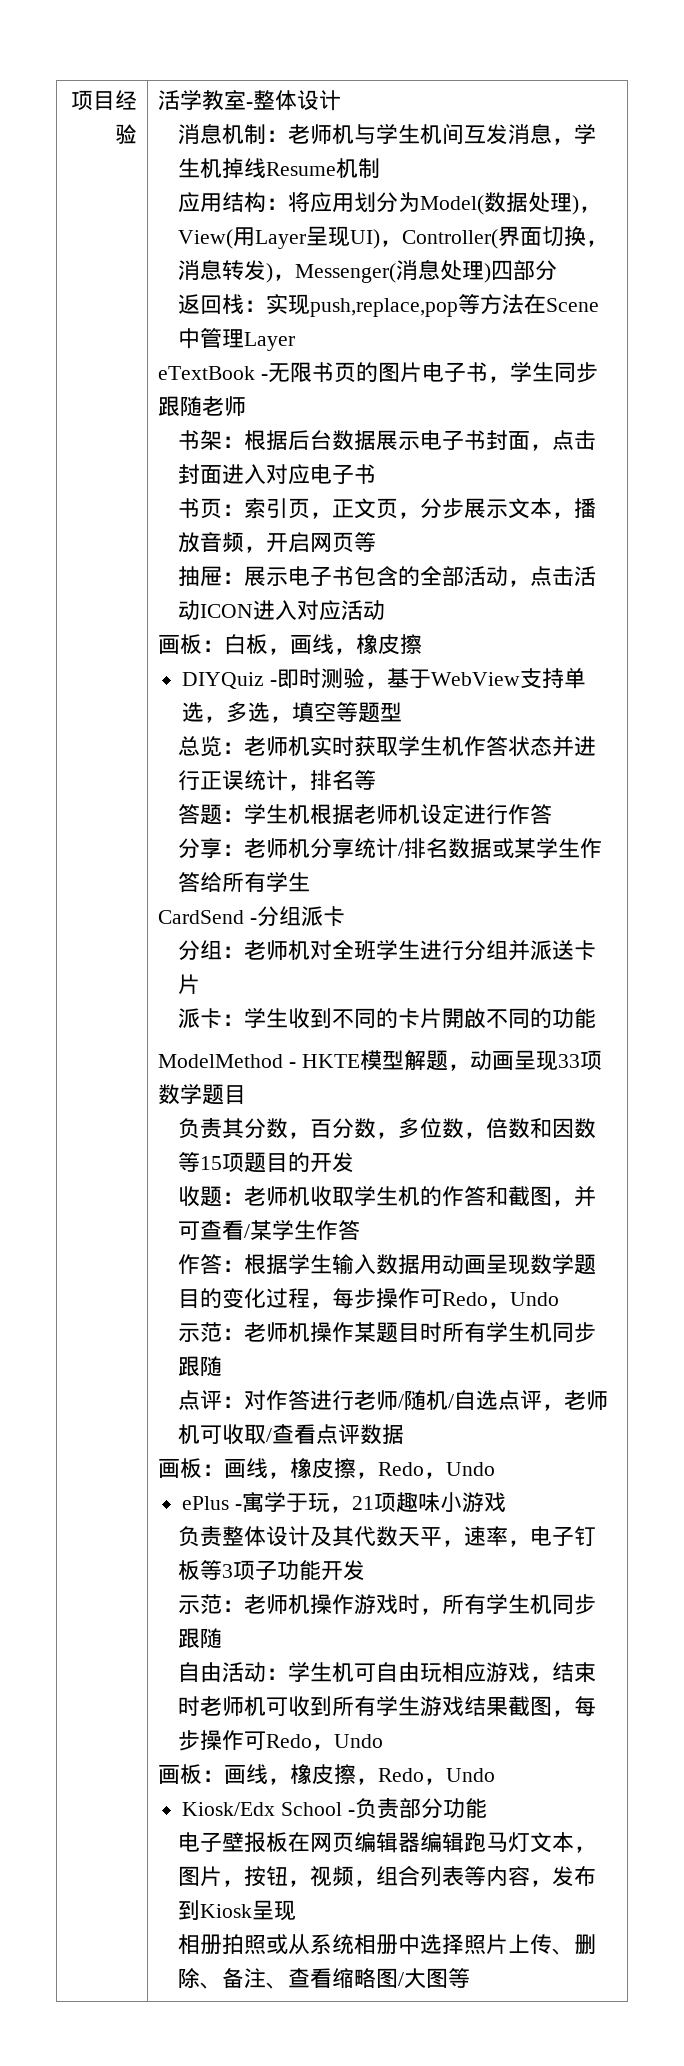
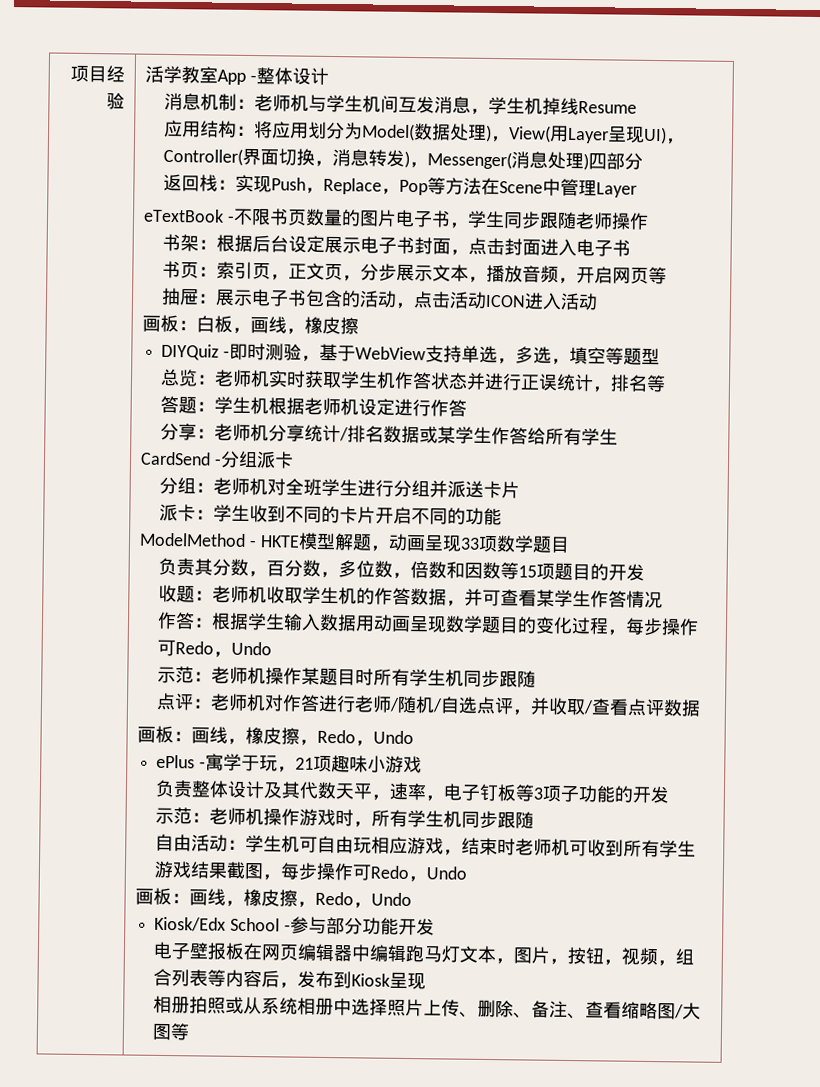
- 活学教室-整体设计
+ 活学教室App -整体设计
- 消息机制：老师机与学生机间互发消息，学生机掉线Resume机制
+ 消息机制：老师机与学生机间互发消息，学生机掉线Resume
- 返回栈：实现push,replace,pop等方法在Scene中管理Layer
+ 返回栈：实现Push，Replace，Pop等方法在Scene中管理Layer
- eTextBook -无限书页的图片电子书，学生同步跟随老师
+ eTextBook -不限书页数量的图片电子书，学生同步跟随老师操作
- 书架：根据后台数据展示电子书封面，点击封面进入对应电子书
+ 书架：根据后台设定展示电子书封面，点击封面进入电子书
- 抽屉：展示电子书包含的全部活动，点击活动ICON进入对应活动
+ 抽屉：展示电子书包含的活动，点击活动ICON进入活动
- 派卡：学生收到不同的卡片開啟不同的功能
+ 派卡：学生收到不同的卡片开启不同的功能
- 收题：老师机收取学生机的作答和截图，并可查看/某学生作答
+ 收题：老师机收取学生机的作答数据，并可查看某学生作答情况
- 点评：对作答进行老师/随机/自选点评，老师机可收取/查看点评数据
+ 点评：老师机对作答进行老师/随机/自选点评，并收取/查看点评数据
- 负责整体设计及其代数天平，速率，电子钉板等3项子功能开发
+ 负责整体设计及其代数天平，速率，电子钉板等3项子功能的开发
- Kiosk/Edx School -负责部分功能
+ Kiosk/Edx School -参与部分功能开发
- 电子壁报板在网页编辑器编辑跑马灯文本，图片，按钮，视频，组合列表等内容，发布到Kiosk呈现
+ 电子壁报板在网页编辑器中编辑跑马灯文本，图片，按钮，视频，组合列表等内容后，发布到Kiosk呈现

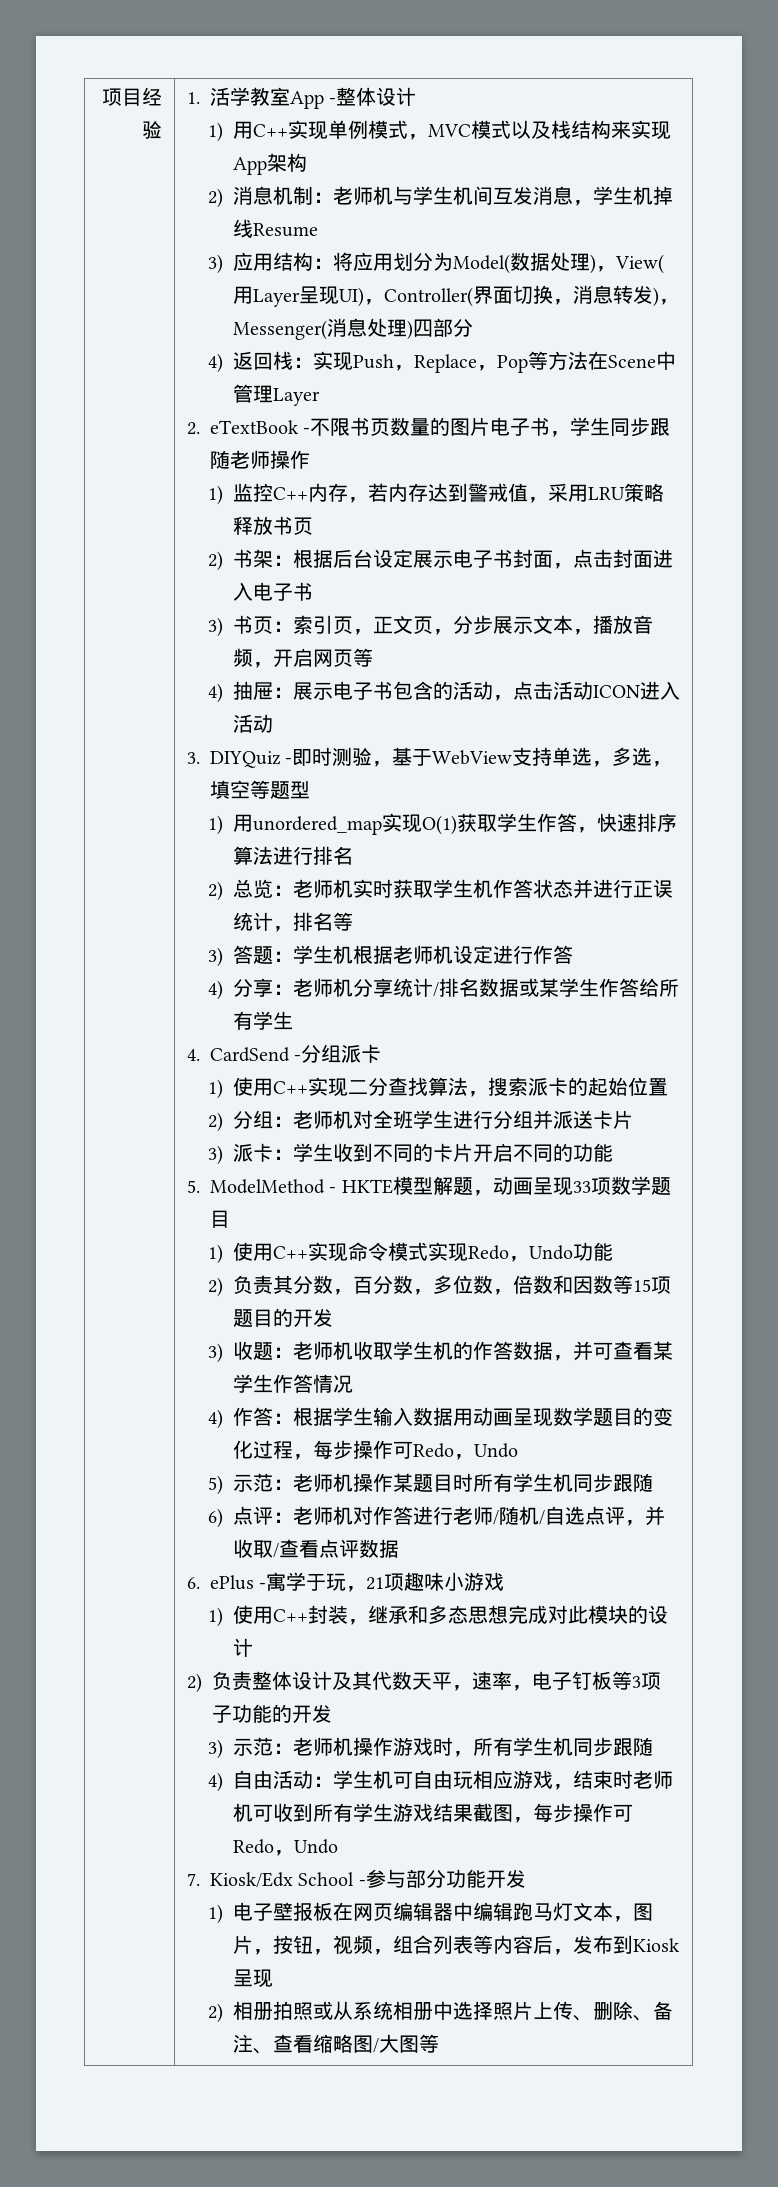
- 活学教室App -整体设计
+ 1.活学教室App -整体设计
- 消息机制：老师机与学生机间互发消息，学生机掉线Resume
+ 1)用C++实现单例模式，MVC模式以及栈结构来实现App架构
+ 2)消息机制：老师机与学生机间互发消息，学生机掉线Resume
- 应用结构：将应用划分为Model(数据处理)，View(用Layer呈现UI)，Controller(界面切换，消息转发)，Messenger(消息处理)四部分
+ 3)应用结构：将应用划分为Model(数据处理)，View(用Layer呈现UI)，Controller(界面切换，消息转发)，Messenger(消息处理)四部分
- 返回栈：实现Push，Replace，Pop等方法在Scene中管理Layer
+ 4)返回栈：实现Push，Replace，Pop等方法在Scene中管理Layer
- eTextBook -不限书页数量的图片电子书，学生同步跟随老师操作
+ 2. eTextBook -不限书页数量的图片电子书，学生同步跟随老师操作
- 书架：根据后台设定展示电子书封面，点击封面进入电子书
+ 1)监控C++内存，若内存达到警戒值，采用LRU策略释放书页
+ 2)书架：根据后台设定展示电子书封面，点击封面进入电子书
- 书页：索引页，正文页，分步展示文本，播放音频，开启网页等
+ 3)书页：索引页，正文页，分步展示文本，播放音频，开启网页等
- 抽屉：展示电子书包含的活动，点击活动ICON进入活动
+ 4)抽屉：展示电子书包含的活动，点击活动ICON进入活动
- 画板：白板，画线，橡皮擦
- DIYQuiz -即时测验，基于WebView支持单选，多选，填空等题型
+ 3. DIYQuiz -即时测验，基于WebView支持单选，多选，填空等题型
- 总览：老师机实时获取学生机作答状态并进行正误统计，排名等
+ 1)用unordered_map实现O(1)获取学生作答，快速排序算法进行排名
+ 2)总览：老师机实时获取学生机作答状态并进行正误统计，排名等
- 答题：学生机根据老师机设定进行作答
+ 3)答题：学生机根据老师机设定进行作答
- 分享：老师机分享统计/排名数据或某学生作答给所有学生
+ 4)分享：老师机分享统计/排名数据或某学生作答给所有学生
- CardSend -分组派卡
+ 4. CardSend -分组派卡
- 分组：老师机对全班学生进行分组并派送卡片
+ 1)使用C++实现二分查找算法，搜索派卡的起始位置
+ 2)分组：老师机对全班学生进行分组并派送卡片
- 派卡：学生收到不同的卡片开启不同的功能
+ 3)派卡：学生收到不同的卡片开启不同的功能
- ModelMethod - HKTE模型解题，动画呈现33项数学题目
+ 5. ModelMethod - HKTE模型解题，动画呈现33项数学题目
- 负责其分数，百分数，多位数，倍数和因数等15项题目的开发
+ 1)使用C++实现命令模式实现Redo，Undo功能
+ 2)负责其分数，百分数，多位数，倍数和因数等15项题目的开发
- 收题：老师机收取学生机的作答数据，并可查看某学生作答情况
+ 3)收题：老师机收取学生机的作答数据，并可查看某学生作答情况
- 作答：根据学生输入数据用动画呈现数学题目的变化过程，每步操作可Redo，Undo
+ 4)作答：根据学生输入数据用动画呈现数学题目的变化过程，每步操作可Redo，Undo
- 示范：老师机操作某题目时所有学生机同步跟随
+ 5)示范：老师机操作某题目时所有学生机同步跟随
- 点评：老师机对作答进行老师/随机/自选点评，并收取/查看点评数据
- 画板：画线，橡皮擦，Redo，Undo
- ePlus -寓学于玩，21项趣味小游戏
+ 6)点评：老师机对作答进行老师/随机/自选点评，并收取/查看点评数据
+ 6. ePlus -寓学于玩，21项趣味小游戏
- 负责整体设计及其代数天平，速率，电子钉板等3项子功能的开发
+ 1)使用C++封装，继承和多态思想完成对此模块的设计
+ 2)负责整体设计及其代数天平，速率，电子钉板等3项子功能的开发
- 示范：老师机操作游戏时，所有学生机同步跟随
+ 3)示范：老师机操作游戏时，所有学生机同步跟随
- 自由活动：学生机可自由玩相应游戏，结束时老师机可收到所有学生游戏结果截图，每步操作可Redo，Undo
- 画板：画线，橡皮擦，Redo，Undo
- Kiosk/Edx School -参与部分功能开发
+ 4)自由活动：学生机可自由玩相应游戏，结束时老师机可收到所有学生游戏结果截图，每步操作可Redo，Undo
+ 7. Kiosk/Edx School -参与部分功能开发
- 电子壁报板在网页编辑器中编辑跑马灯文本，图片，按钮，视频，组合列表等内容后，发布到Kiosk呈现
+ 1)电子壁报板在网页编辑器中编辑跑马灯文本，图片，按钮，视频，组合列表等内容后，发布到Kiosk呈现
- 相册拍照或从系统相册中选择照片上传、删除、备注、查看缩略图/大图等
+ 2)相册拍照或从系统相册中选择照片上传、删除、备注、查看缩略图/大图等

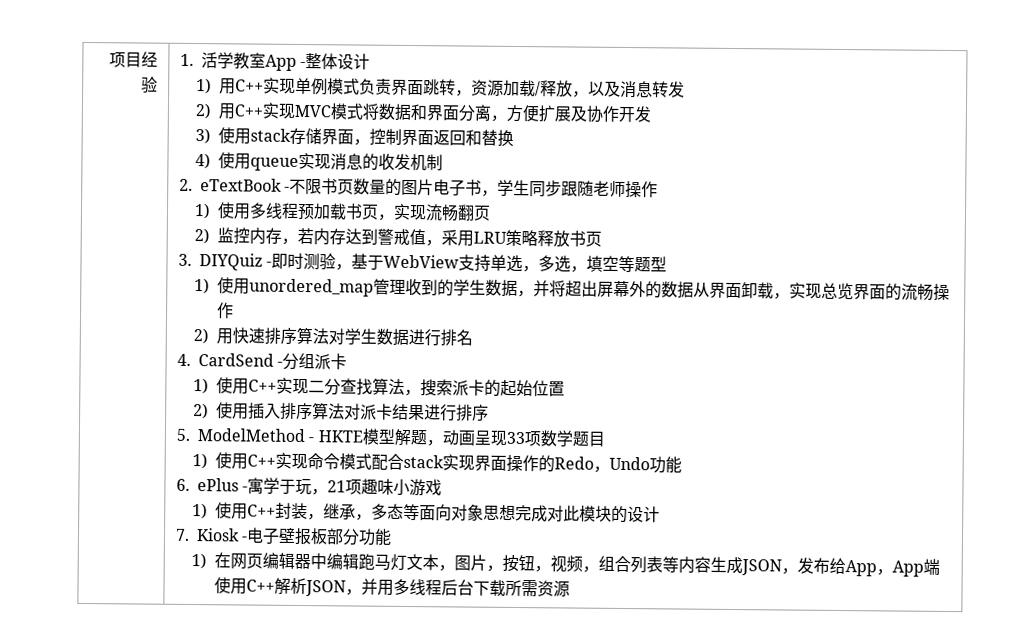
- 1)用C++实现单例模式，MVC模式以及栈结构来实现App架构
- 2)消息机制：老师机与学生机间互发消息，学生机掉线Resume
- 3)应用结构：将应用划分为Model(数据处理)，View(用Layer呈现UI)，Controller(界面切换，消息转发)，Messenger(消息处理)四部分
- 4)返回栈：实现Push，Replace，Pop等方法在Scene中管理Layer
+ 1)用C++实现单例模式负责界面跳转，资源加载/释放，以及消息转发
+ 2)用C++实现MVC模式将数据和界面分离，方便扩展及协作开发
+ 3)使用stack存储界面，控制界面返回和替换
+ 4)使用queue实现消息的收发机制
- 1)监控C++内存，若内存达到警戒值，采用LRU策略释放书页
+ 1)使用多线程预加载书页，实现流畅翻页
+ 2)监控内存，若内存达到警戒值，采用LRU策略释放书页
- 2)书架：根据后台设定展示电子书封面，点击封面进入电子书
- 3)书页：索引页，正文页，分步展示文本，播放音频，开启网页等
- 4)抽屉：展示电子书包含的活动，点击活动ICON进入活动
- 1)用unordered_map实现O(1)获取学生作答，快速排序算法进行排名
+ 1)使用unordered_map管理收到的学生数据，并将超出屏幕外的数据从界面卸载，实现总览界面的流畅操作
+ 2)用快速排序算法对学生数据进行排名
- 2)总览：老师机实时获取学生机作答状态并进行正误统计，排名等
- 3)答题：学生机根据老师机设定进行作答
- 4)分享：老师机分享统计/排名数据或某学生作答给所有学生
- 2)分组：老师机对全班学生进行分组并派送卡片
- 3)派卡：学生收到不同的卡片开启不同的功能
+ 2)使用插入排序算法对派卡结果进行排序
- 1)使用C++实现命令模式实现Redo，Undo功能
- 2)负责其分数，百分数，多位数，倍数和因数等15项题目的开发
- 3)收题：老师机收取学生机的作答数据，并可查看某学生作答情况
- 4)作答：根据学生输入数据用动画呈现数学题目的变化过程，每步操作可Redo，Undo
- 5)示范：老师机操作某题目时所有学生机同步跟随
- 6)点评：老师机对作答进行老师/随机/自选点评，并收取/查看点评数据
+ 1)使用C++实现命令模式配合stack实现界面操作的Redo，Undo功能
- 1)使用C++封装，继承和多态思想完成对此模块的设计
+ 1)使用C++封装，继承，多态等面向对象思想完成对此模块的设计
- 2)负责整体设计及其代数天平，速率，电子钉板等3项子功能的开发
- 3)示范：老师机操作游戏时，所有学生机同步跟随
- 4)自由活动：学生机可自由玩相应游戏，结束时老师机可收到所有学生游戏结果截图，每步操作可Redo，Undo
- 7. Kiosk/Edx School -参与部分功能开发
- 1)电子壁报板在网页编辑器中编辑跑马灯文本，图片，按钮，视频，组合列表等内容后，发布到Kiosk呈现
- 2)相册拍照或从系统相册中选择照片上传、删除、备注、查看缩略图/大图等
+ 7. Kiosk -电子壁报板部分功能
+ 1)在网页编辑器中编辑跑马灯文本，图片，按钮，视频，组合列表等内容生成JSON，发布给App，App端使用C++解析JSON，并用多线程后台下载所需资源

